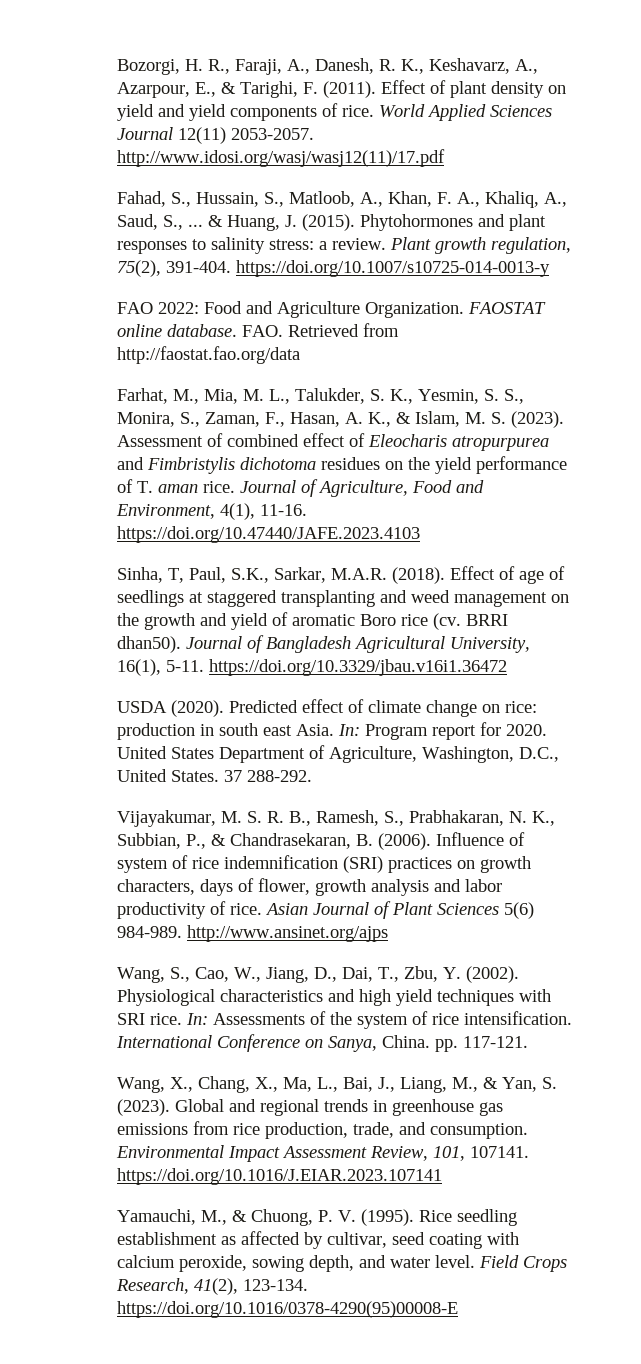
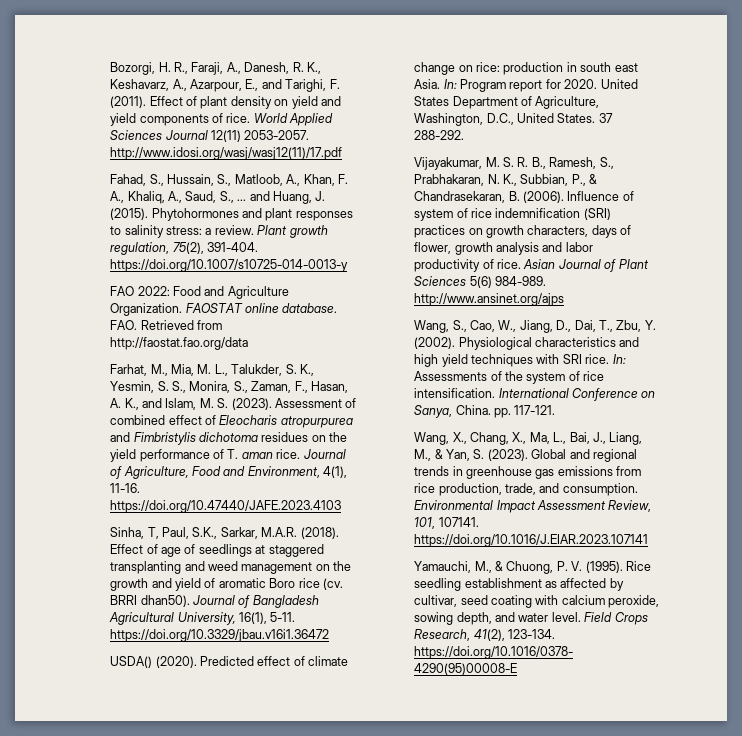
- Bozorgi, H. R., Faraji, A., Danesh, R. K., Keshavarz, A., Azarpour, E., & Tarighi, F. (2011).
+ Bozorgi, H. R., Faraji, A., Danesh, R. K., Keshavarz, A., Azarpour, E., and Tarighi, F. (2011).
- Fahad, S., Hussain, S., Matloob, A., Khan, F. A., Khaliq, A., Saud, S., ... & Huang, J. (2015).
+ Fahad, S., Hussain, S., Matloob, A., Khan, F. A., Khaliq, A., Saud, S., ... and Huang, J. (2015).
- Farhat, M., Mia, M. L., Talukder, S. K., Yesmin, S. S., Monira, S., Zaman, F., Hasan, A. K., & Islam, M. S. (2023).
+ Farhat, M., Mia, M. L., Talukder, S. K., Yesmin, S. S., Monira, S., Zaman, F., Hasan, A. K., and Islam, M. S. (2023).
- USDA (2020).
+ USDA() (2020).

